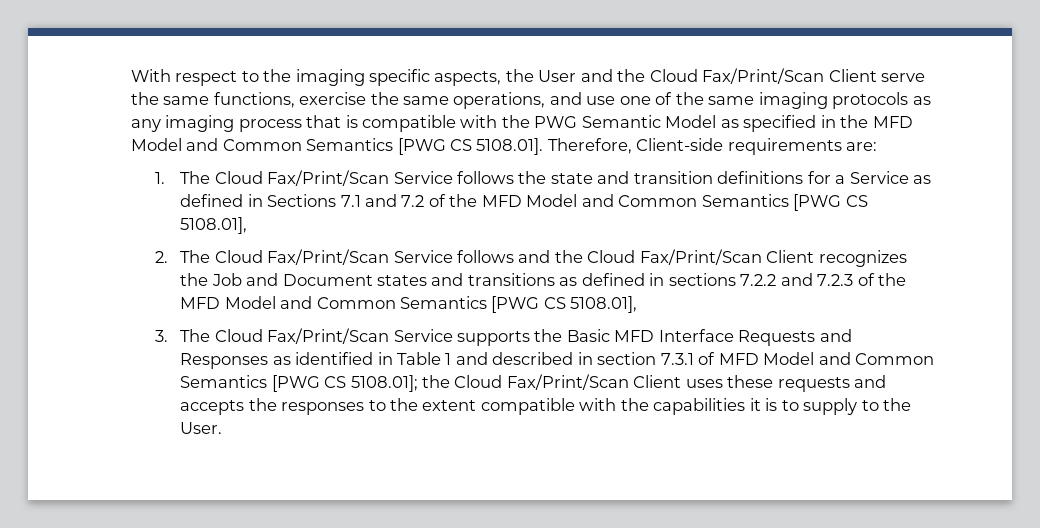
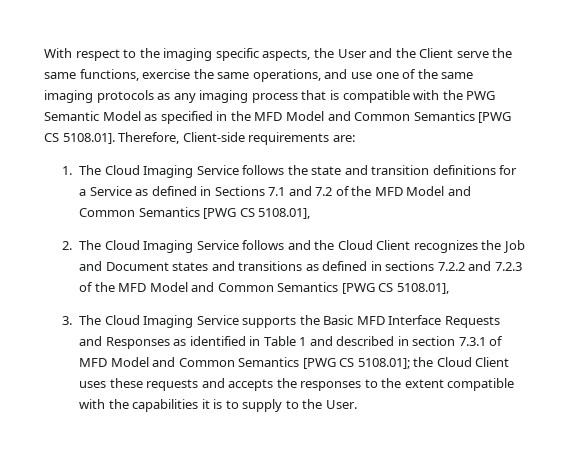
- With respect to the imaging specific aspects, the User and the Cloud Fax/Print/Scan Client serve the same functions, exercise the same operations, and use one of the same imaging protocols as any imaging process that is compatible with the PWG Semantic Model as specified in the MFD Model and Common Semantics [PWG CS 5108.01]. Therefore, Client-side requirements are:
+ With respect to the imaging specific aspects, the User and the Client serve the same functions, exercise the same operations, and use one of the same imaging protocols as any imaging process that is compatible with the PWG Semantic Model as specified in the MFD Model and Common Semantics [PWG CS 5108.01]. Therefore, Client-side requirements are:
- 1. The Cloud Fax/Print/Scan Service follows the state and transition definitions for a Service as defined in Sections 7.1 and 7.2 of the MFD Model and Common Semantics [PWG CS 5108.01],
+ 1. The Cloud Imaging Service follows the state and transition definitions for a Service as defined in Sections 7.1 and 7.2 of the MFD Model and Common Semantics [PWG CS 5108.01],
- 2. The Cloud Fax/Print/Scan Service follows and the Cloud Fax/Print/Scan Client recognizes the Job and Document states and transitions as defined in sections 7.2.2 and 7.2.3 of the MFD Model and Common Semantics [PWG CS 5108.01],
+ 2. The Cloud Imaging Service follows and the Cloud Client recognizes the Job and Document states and transitions as defined in sections 7.2.2 and 7.2.3 of the MFD Model and Common Semantics [PWG CS 5108.01],
- 3. The Cloud Fax/Print/Scan Service supports the Basic MFD Interface Requests and Responses as identified in Table 1 and described in section 7.3.1 of MFD Model and Common Semantics [PWG CS 5108.01]; the Cloud Fax/Print/Scan Client uses these requests and accepts the responses to the extent compatible with the capabilities it is to supply to the User.
+ 3. The Cloud Imaging Service supports the Basic MFD Interface Requests and Responses as identified in Table 1 and described in section 7.3.1 of MFD Model and Common Semantics [PWG CS 5108.01]; the Cloud Client uses these requests and accepts the responses to the extent compatible with the capabilities it is to supply to the User.

